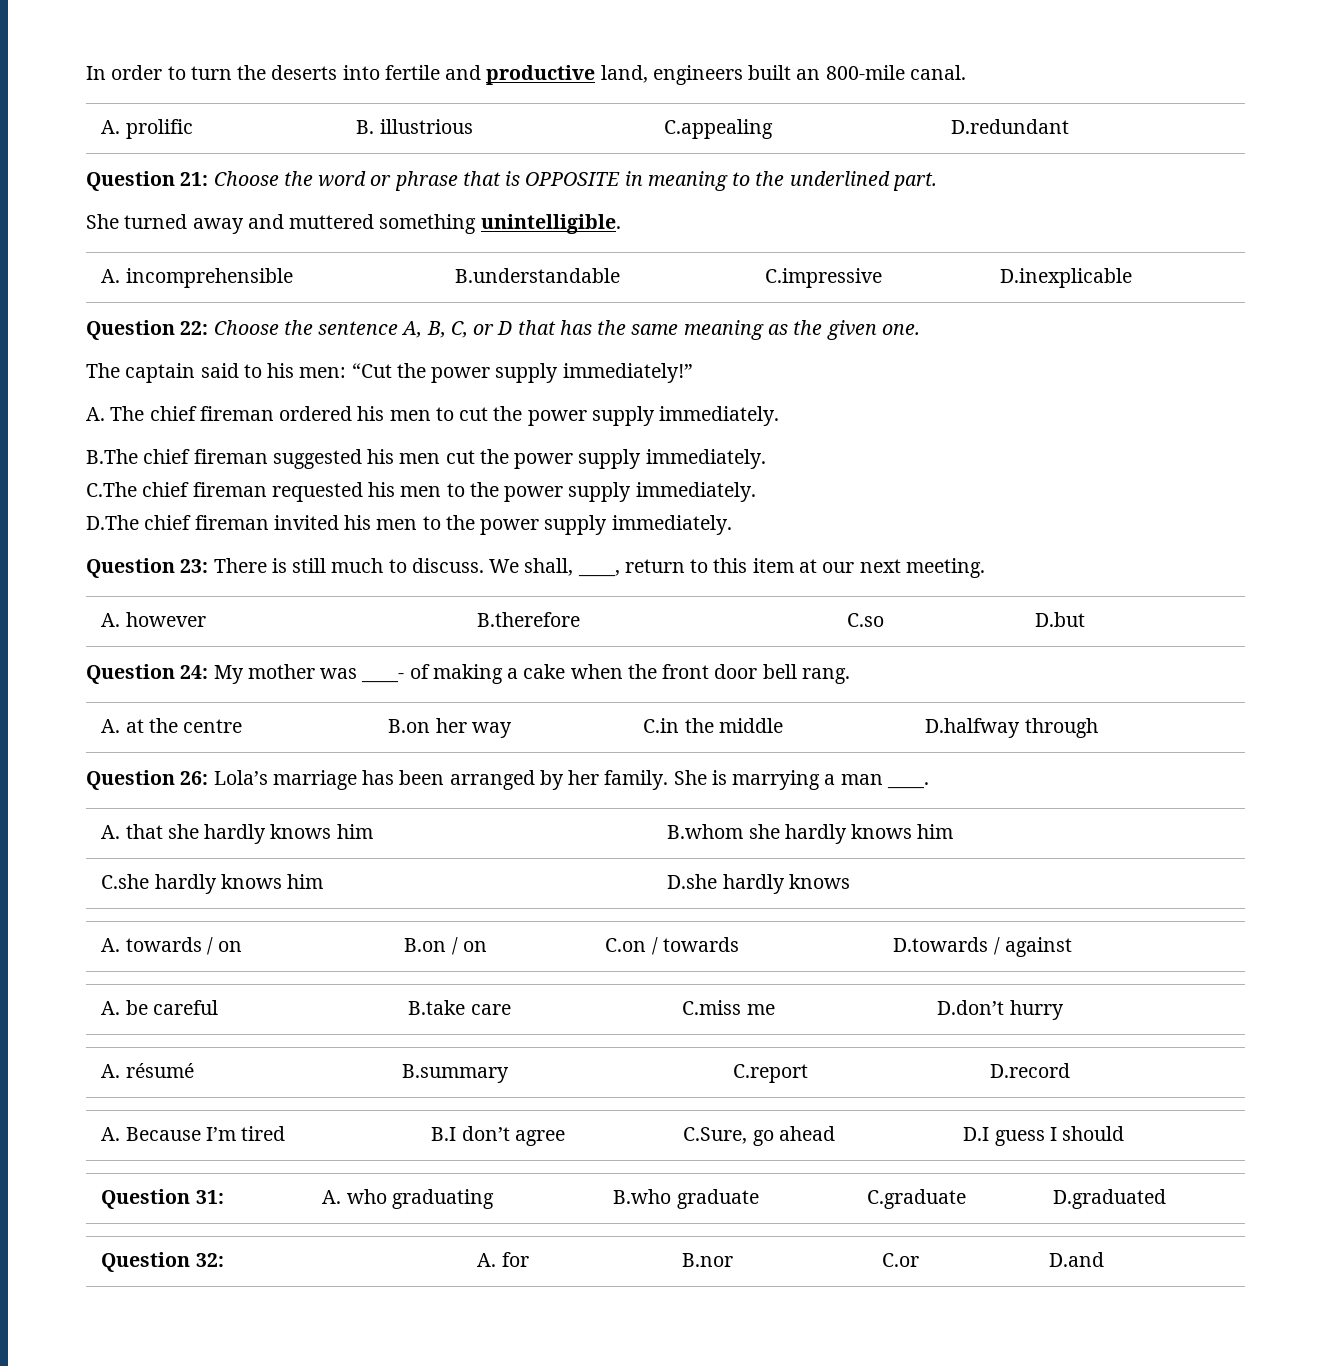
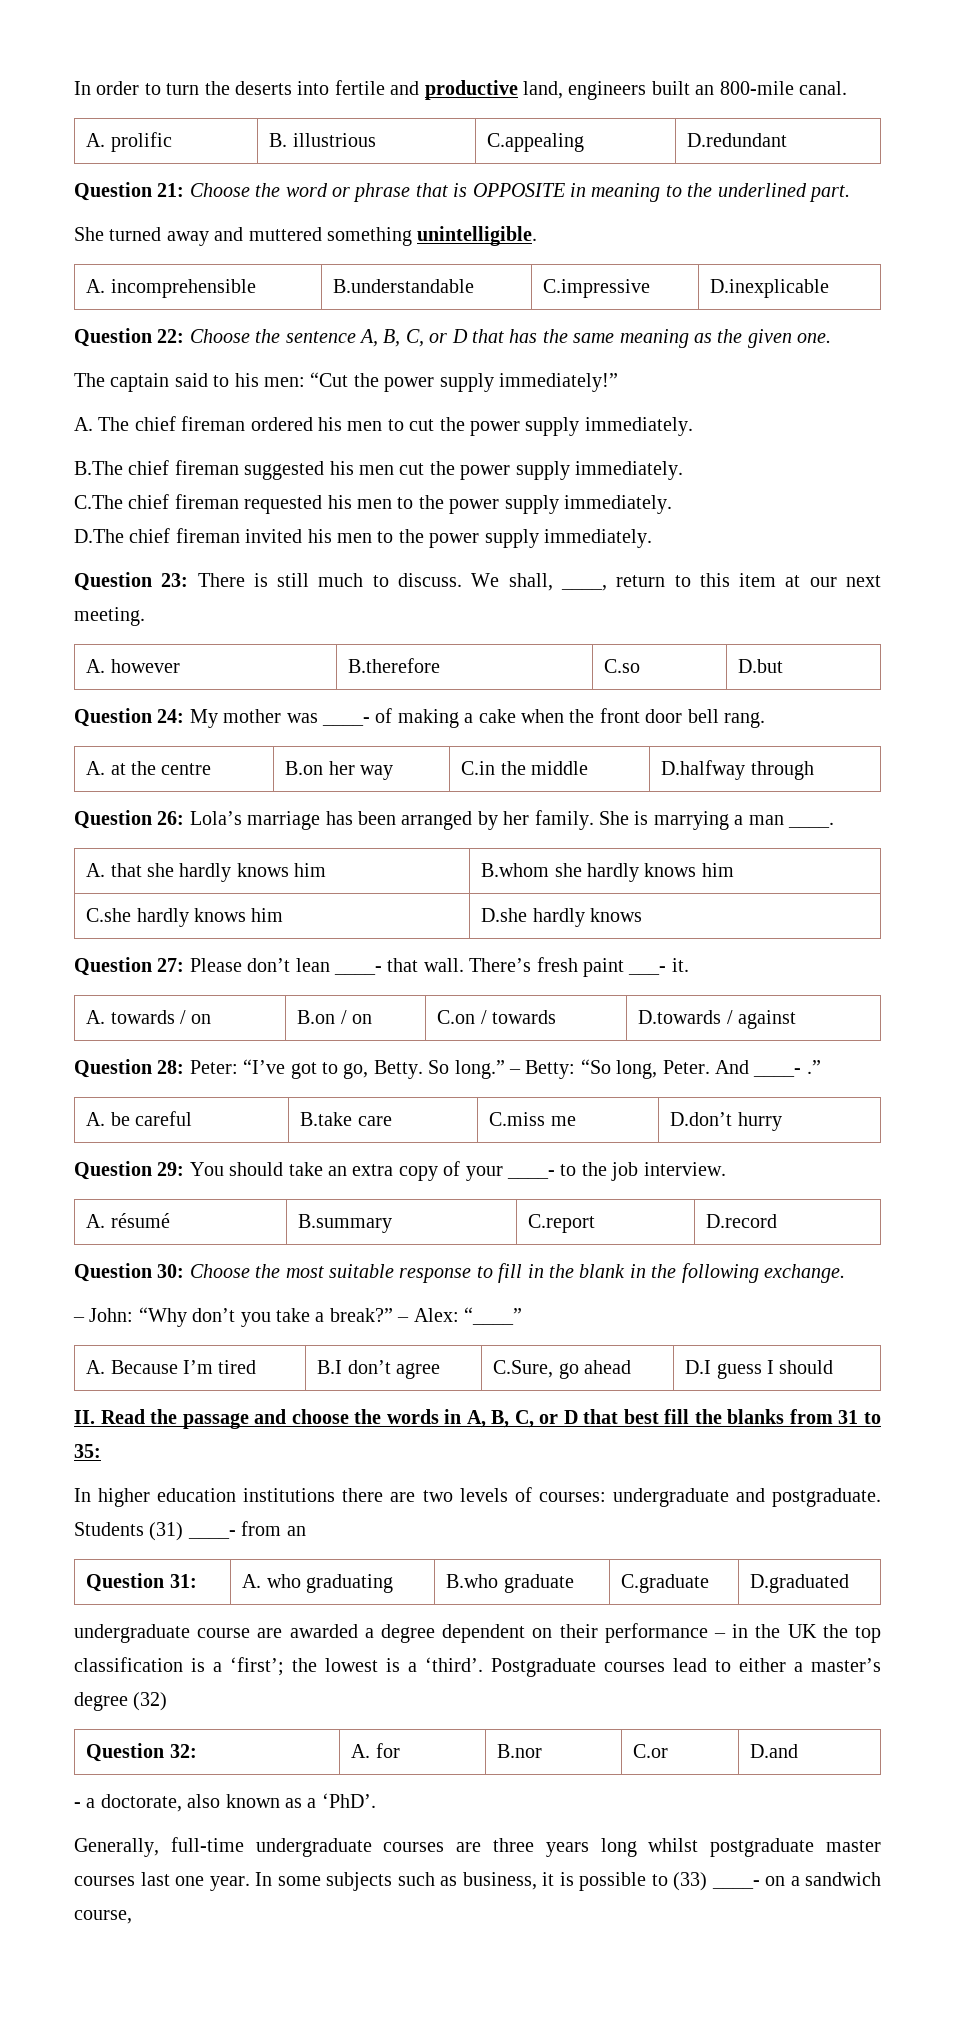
+ Question 27: Please don’t lean ____- that wall. There’s fresh paint ___- it.
+ Question 28: Peter: “I’ve got to go, Betty. So long.” – Betty: “So long, Peter. And ____- .”
+ Question 29: You should take an extra copy of your ____- to the job interview.
+ Question 30: Choose the most suitable response to fill in the blank in the following exchange.
+ – John: “Why don’t you take a break?” – Alex: “____”
+ II. Read the passage and choose the words in A, B, C, or D that best fill the blanks from 31 to 35:
+ In higher education institutions there are two levels of courses: undergraduate and postgraduate. Students (31) ____- from an
+ undergraduate course are awarded a degree dependent on their performance – in the UK the top classification is a ‘first’; the lowest is a ‘third’. Postgraduate courses lead to either a master’s degree (32)
+ - a doctorate, also known as a ‘PhD’.
+ Generally, full-time undergraduate courses are three years long whilst postgraduate master courses last one year. In some subjects such as business, it is possible to (33) ____- on a sandwich course,

